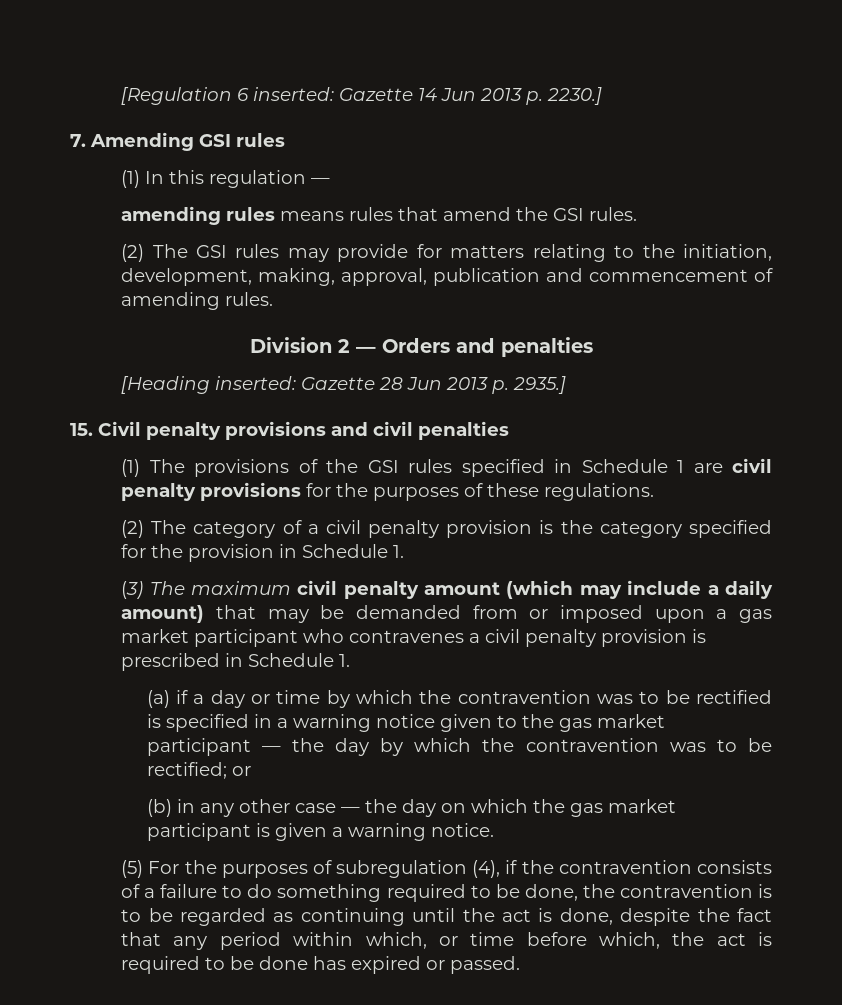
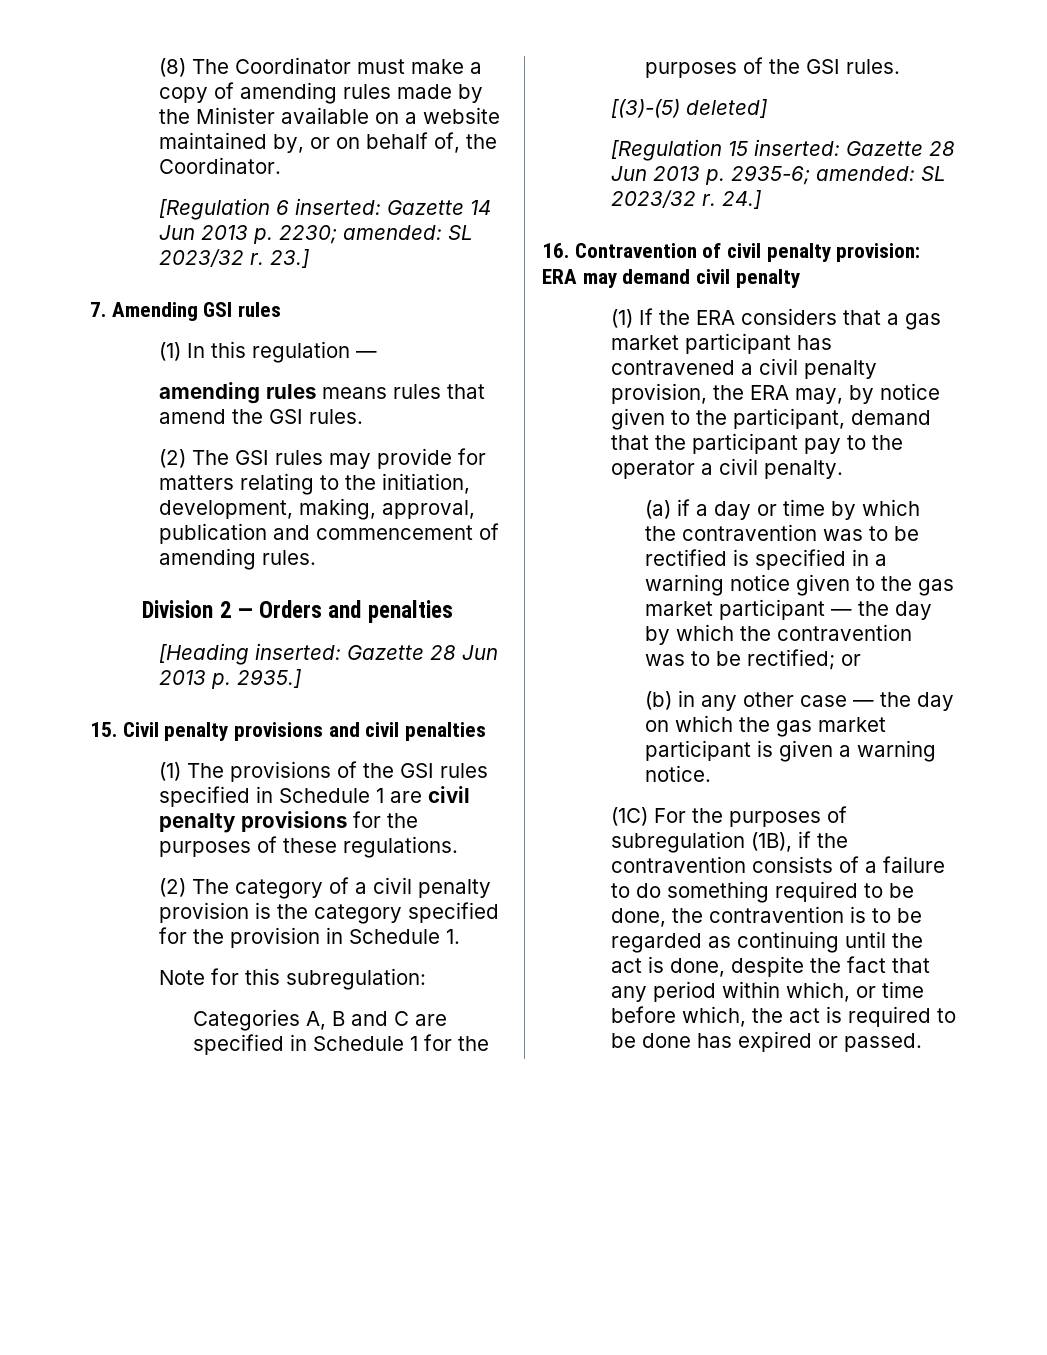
+ (8) The Coordinator must make a copy of amending rules made by the Minister available on a website maintained by, or on behalf of, the Coordinator.
- [Regulation 6 inserted: Gazette 14 Jun 2013 p. 2230.]
+ [Regulation 6 inserted: Gazette 14 Jun 2013 p. 2230; amended: SL 2023/32 r. 23.]
- (3) The maximum civil penalty amount (which may include a daily amount) that may be demanded from or imposed upon a gas market participant who contravenes a civil penalty provision is prescribed in Schedule 1.
+ Note for this subregulation:
+ Categories A, B and C are specified in Schedule 1 for the purposes of the GSI rules.
+ [(3)-(5) deleted]
+ [Regulation 15 inserted: Gazette 28 Jun 2013 p. 2935-6; amended: SL 2023/32 r. 24.]
+ 16. Contravention of civil penalty provision: ERA may demand civil penalty
+ (1) If the ERA considers that a gas market participant has contravened a civil penalty provision, the ERA may, by notice given to the participant, demand that the participant pay to the operator a civil penalty.
- (5) For the purposes of subregulation (4), if the contravention consists of a failure to do something required to be done, the contravention is to be regarded as continuing until the act is done, despite the fact that any period within which, or time before which, the act is required to be done has expired or passed.
+ (1C) For the purposes of subregulation (1B), if the contravention consists of a failure to do something required to be done, the contravention is to be regarded as continuing until the act is done, despite the fact that any period within which, or time before which, the act is required to be done has expired or passed.

